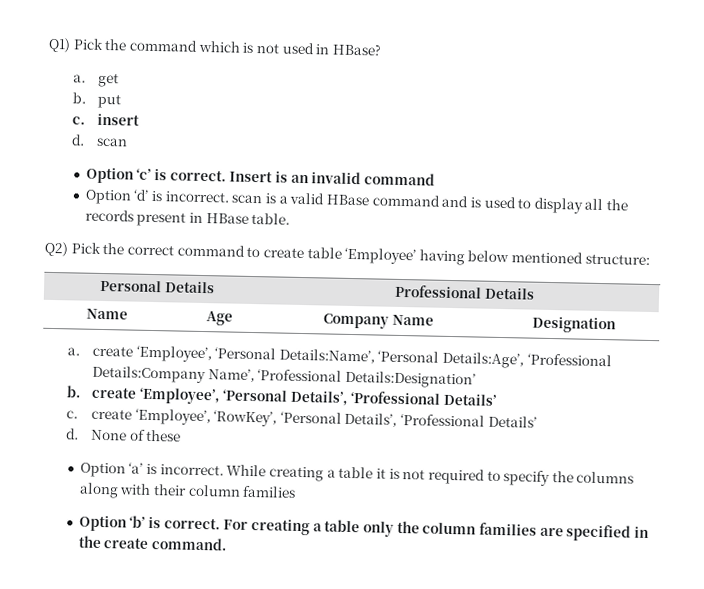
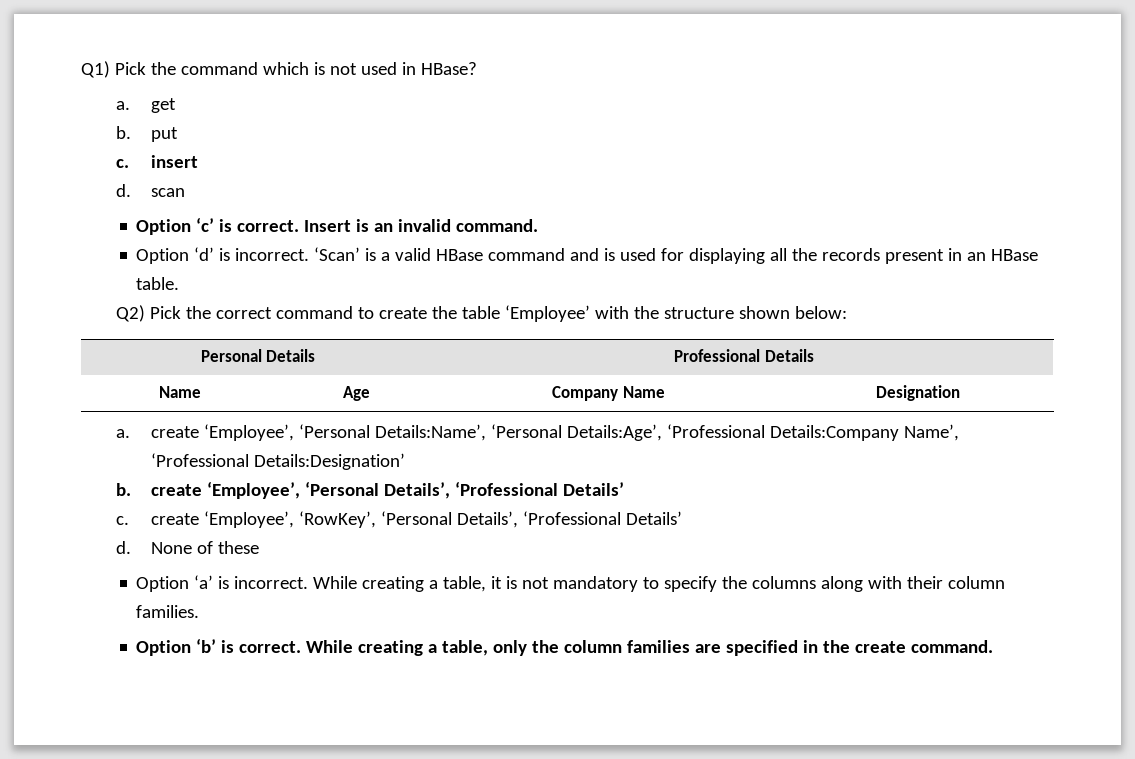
- Insert is an invalid command
+ Insert is an invalid command.
- Option ‘d’ is incorrect. scan is a valid HBase command and is used to display all the records present in HBase table.
+ Option ‘d’ is incorrect. ‘Scan’ is a valid HBase command and is used for displaying all the records present in an HBase table.
- Q2) Pick the correct command to create table ‘Employee’ having below mentioned structure:
+ Q2) Pick the correct command to create the table ‘Employee’ with the structure shown below:
- While creating a table it is not required to specify the columns along with their column families
+ While creating a table, it is not mandatory to specify the columns along with their column families.
- For creating a table only the column families are specified in the create command.
+ While creating a table, only the column families are specified in the create command.

